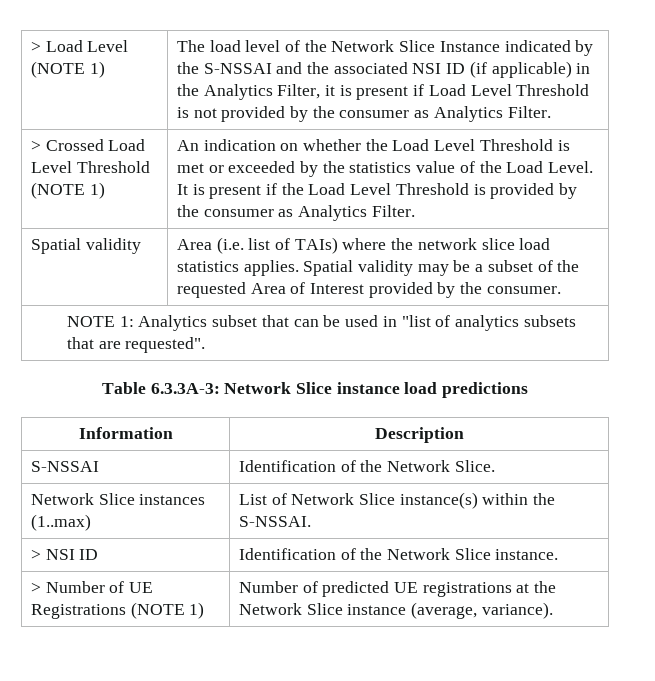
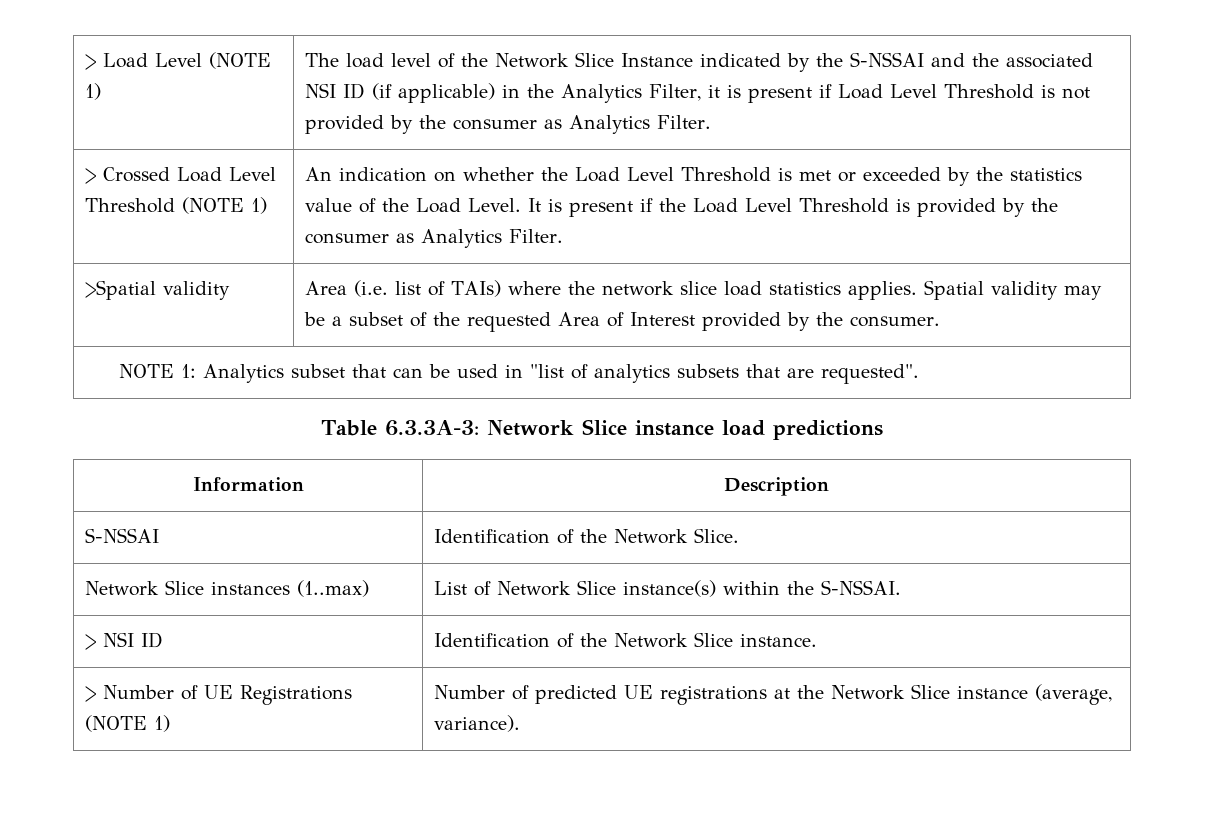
- Spatial validity | Area (i.e. list of TAIs) where the network slice load statistics applies. Spatial validity may be a subset of the requested Area of Interest provided by the consumer.
+ >Spatial validity | Area (i.e. list of TAIs) where the network slice load statistics applies. Spatial validity may be a subset of the requested Area of Interest provided by the consumer.

